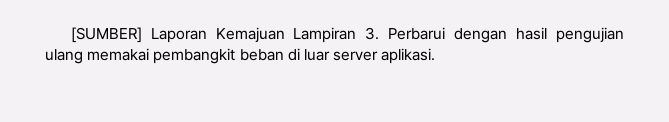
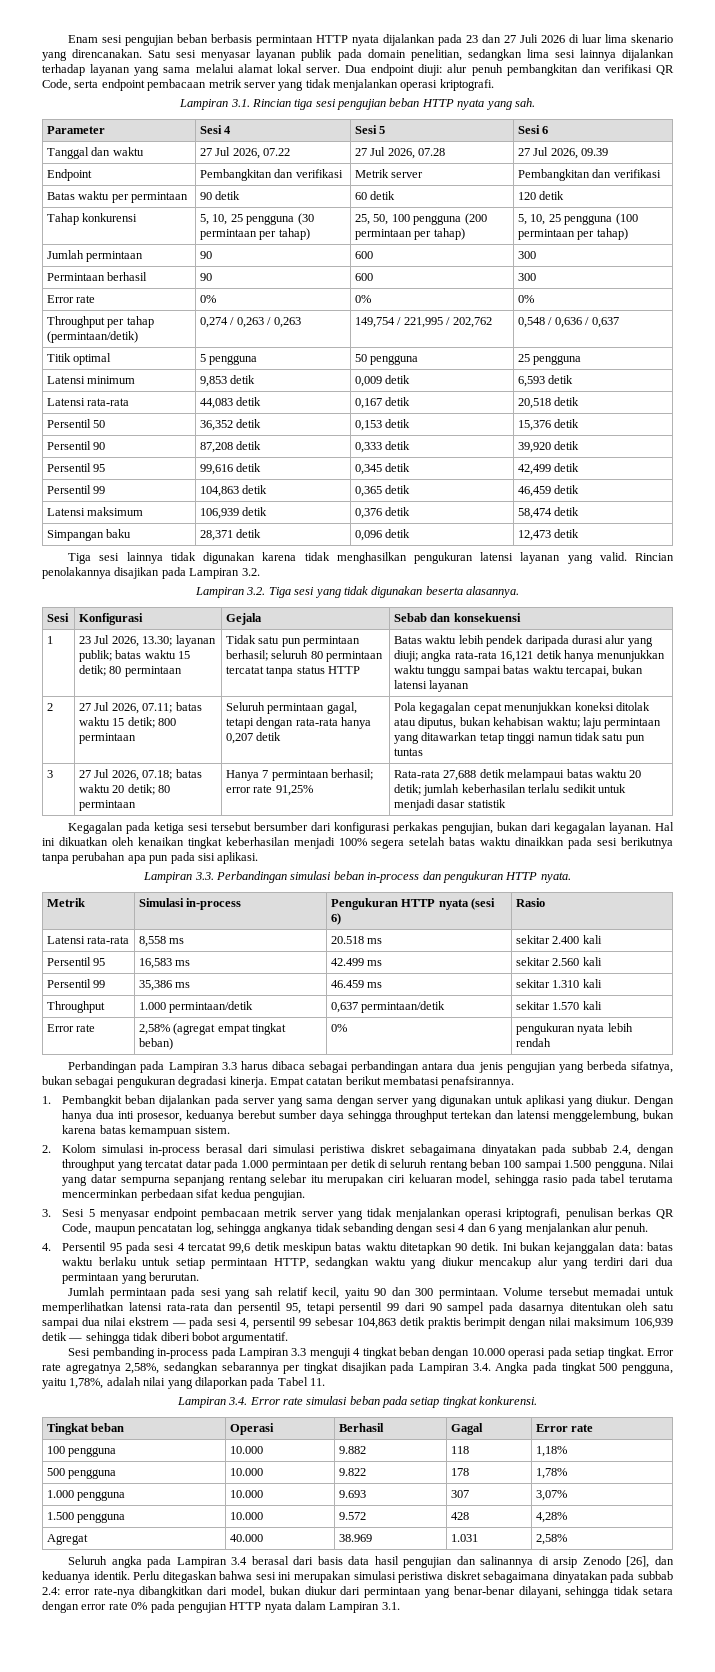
- [SUMBER] Laporan Kemajuan Lampiran 3. Perbarui dengan hasil pengujian ulang memakai pembangkit beban di luar server aplikasi.
+ Enam sesi pengujian beban berbasis permintaan HTTP nyata dijalankan pada 23 dan 27 Juli 2026 di luar lima skenario yang direncanakan. Satu sesi menyasar layanan publik pada domain penelitian, sedangkan lima sesi lainnya dijalankan terhadap layanan yang sama melalui alamat lokal server. Dua endpoint diuji: alur penuh pembangkitan dan verifikasi QR Code, serta endpoint pembacaan metrik server yang tidak menjalankan operasi kriptografi.
+ Lampiran 3.1. Rincian tiga sesi pengujian beban HTTP nyata yang sah.
+ Parameter | Sesi 4 | Sesi 5 | Sesi 6
+ Tanggal dan waktu | 27 Jul 2026, 07.22 | 27 Jul 2026, 07.28 | 27 Jul 2026, 09.39
+ Endpoint | Pembangkitan dan verifikasi | Metrik server | Pembangkitan dan verifikasi
+ Batas waktu per permintaan | 90 detik | 60 detik | 120 detik
+ Tahap konkurensi | 5, 10, 25 pengguna (30 permintaan per tahap) | 25, 50, 100 pengguna (200 permintaan per tahap) | 5, 10, 25 pengguna (100 permintaan per tahap)
+ Jumlah permintaan | 90 | 600 | 300
+ Permintaan berhasil | 90 | 600 | 300
+ Error rate | 0% | 0% | 0%
+ Throughput per tahap (permintaan/detik) | 0,274 / 0,263 / 0,263 | 149,754 / 221,995 / 202,762 | 0,548 / 0,636 / 0,637
+ Titik optimal | 5 pengguna | 50 pengguna | 25 pengguna
+ Latensi minimum | 9,853 detik | 0,009 detik | 6,593 detik
+ Latensi rata-rata | 44,083 detik | 0,167 detik | 20,518 detik
+ Persentil 50 | 36,352 detik | 0,153 detik | 15,376 detik
+ Persentil 90 | 87,208 detik | 0,333 detik | 39,920 detik
+ Persentil 95 | 99,616 detik | 0,345 detik | 42,499 detik
+ Persentil 99 | 104,863 detik | 0,365 detik | 46,459 detik
+ Latensi maksimum | 106,939 detik | 0,376 detik | 58,474 detik
+ Simpangan baku | 28,371 detik | 0,096 detik | 12,473 detik
+ Tiga sesi lainnya tidak digunakan karena tidak menghasilkan pengukuran latensi layanan yang valid. Rincian penolakannya disajikan pada Lampiran 3.2.
+ Lampiran 3.2. Tiga sesi yang tidak digunakan beserta alasannya.
+ Sesi | Konfigurasi | Gejala | Sebab dan konsekuensi
+ 1 | 23 Jul 2026, 13.30; layanan publik; batas waktu 15 detik; 80 permintaan | Tidak satu pun permintaan berhasil; seluruh 80 permintaan tercatat tanpa status HTTP | Batas waktu lebih pendek daripada durasi alur yang diuji; angka rata-rata 16,121 detik hanya menunjukkan waktu tunggu sampai batas waktu tercapai, bukan latensi layanan
+ 2 | 27 Jul 2026, 07.11; batas waktu 15 detik; 800 permintaan | Seluruh permintaan gagal, tetapi dengan rata-rata hanya 0,207 detik | Pola kegagalan cepat menunjukkan koneksi ditolak atau diputus, bukan kehabisan waktu; laju permintaan yang ditawarkan tetap tinggi namun tidak satu pun tuntas
+ 3 | 27 Jul 2026, 07.18; batas waktu 20 detik; 80 permintaan | Hanya 7 permintaan berhasil; error rate 91,25% | Rata-rata 27,688 detik melampaui batas waktu 20 detik; jumlah keberhasilan terlalu sedikit untuk menjadi dasar statistik
+ Kegagalan pada ketiga sesi tersebut bersumber dari konfigurasi perkakas pengujian, bukan dari kegagalan layanan. Hal ini dikuatkan oleh kenaikan tingkat keberhasilan menjadi 100% segera setelah batas waktu dinaikkan pada sesi berikutnya tanpa perubahan apa pun pada sisi aplikasi.
+ Lampiran 3.3. Perbandingan simulasi beban in-process dan pengukuran HTTP nyata.
+ Metrik | Simulasi in-process | Pengukuran HTTP nyata (sesi 6) | Rasio
+ Latensi rata-rata | 8,558 ms | 20.518 ms | sekitar 2.400 kali
+ Persentil 95 | 16,583 ms | 42.499 ms | sekitar 2.560 kali
+ Persentil 99 | 35,386 ms | 46.459 ms | sekitar 1.310 kali
+ Throughput | 1.000 permintaan/detik | 0,637 permintaan/detik | sekitar 1.570 kali
+ Error rate | 2,58% (agregat empat tingkat beban) | 0% | pengukuran nyata lebih rendah
+ Perbandingan pada Lampiran 3.3 harus dibaca sebagai perbandingan antara dua jenis pengujian yang berbeda sifatnya, bukan sebagai pengukuran degradasi kinerja. Empat catatan berikut membatasi penafsirannya.
+ 1. Pembangkit beban dijalankan pada server yang sama dengan server yang digunakan untuk aplikasi yang diukur. Dengan hanya dua inti prosesor, keduanya berebut sumber daya sehingga throughput tertekan dan latensi menggelembung, bukan karena batas kemampuan sistem.
+ 2. Kolom simulasi in-process berasal dari simulasi peristiwa diskret sebagaimana dinyatakan pada subbab 2.4, dengan throughput yang tercatat datar pada 1.000 permintaan per detik di seluruh rentang beban 100 sampai 1.500 pengguna. Nilai yang datar sempurna sepanjang rentang selebar itu merupakan ciri keluaran model, sehingga rasio pada tabel terutama mencerminkan perbedaan sifat kedua pengujian.
+ 3. Sesi 5 menyasar endpoint pembacaan metrik server yang tidak menjalankan operasi kriptografi, penulisan berkas QR Code, maupun pencatatan log, sehingga angkanya tidak sebanding dengan sesi 4 dan 6 yang menjalankan alur penuh.
+ 4. Persentil 95 pada sesi 4 tercatat 99,6 detik meskipun batas waktu ditetapkan 90 detik. Ini bukan kejanggalan data: batas waktu berlaku untuk setiap permintaan HTTP, sedangkan waktu yang diukur mencakup alur yang terdiri dari dua permintaan yang berurutan.
+ Jumlah permintaan pada sesi yang sah relatif kecil, yaitu 90 dan 300 permintaan. Volume tersebut memadai untuk memperlihatkan latensi rata-rata dan persentil 95, tetapi persentil 99 dari 90 sampel pada dasarnya ditentukan oleh satu sampai dua nilai ekstrem — pada sesi 4, persentil 99 sebesar 104,863 detik praktis berimpit dengan nilai maksimum 106,939 detik — sehingga tidak diberi bobot argumentatif.
+ Sesi pembanding in-process pada Lampiran 3.3 menguji 4 tingkat beban dengan 10.000 operasi pada setiap tingkat. Error rate agregatnya 2,58%, sedangkan sebarannya per tingkat disajikan pada Lampiran 3.4. Angka pada tingkat 500 pengguna, yaitu 1,78%, adalah nilai yang dilaporkan pada Tabel 11.
+ Lampiran 3.4. Error rate simulasi beban pada setiap tingkat konkurensi.
+ Tingkat beban | Operasi | Berhasil | Gagal | Error rate
+ 100 pengguna | 10.000 | 9.882 | 118 | 1,18%
+ 500 pengguna | 10.000 | 9.822 | 178 | 1,78%
+ 1.000 pengguna | 10.000 | 9.693 | 307 | 3,07%
+ 1.500 pengguna | 10.000 | 9.572 | 428 | 4,28%
+ Agregat | 40.000 | 38.969 | 1.031 | 2,58%
+ Seluruh angka pada Lampiran 3.4 berasal dari basis data hasil pengujian dan salinannya di arsip Zenodo [26], dan keduanya identik. Perlu ditegaskan bahwa sesi ini merupakan simulasi peristiwa diskret sebagaimana dinyatakan pada subbab 2.4: error rate-nya dibangkitkan dari model, bukan diukur dari permintaan yang benar-benar dilayani, sehingga tidak setara dengan error rate 0% pada pengujian HTTP nyata dalam Lampiran 3.1.

